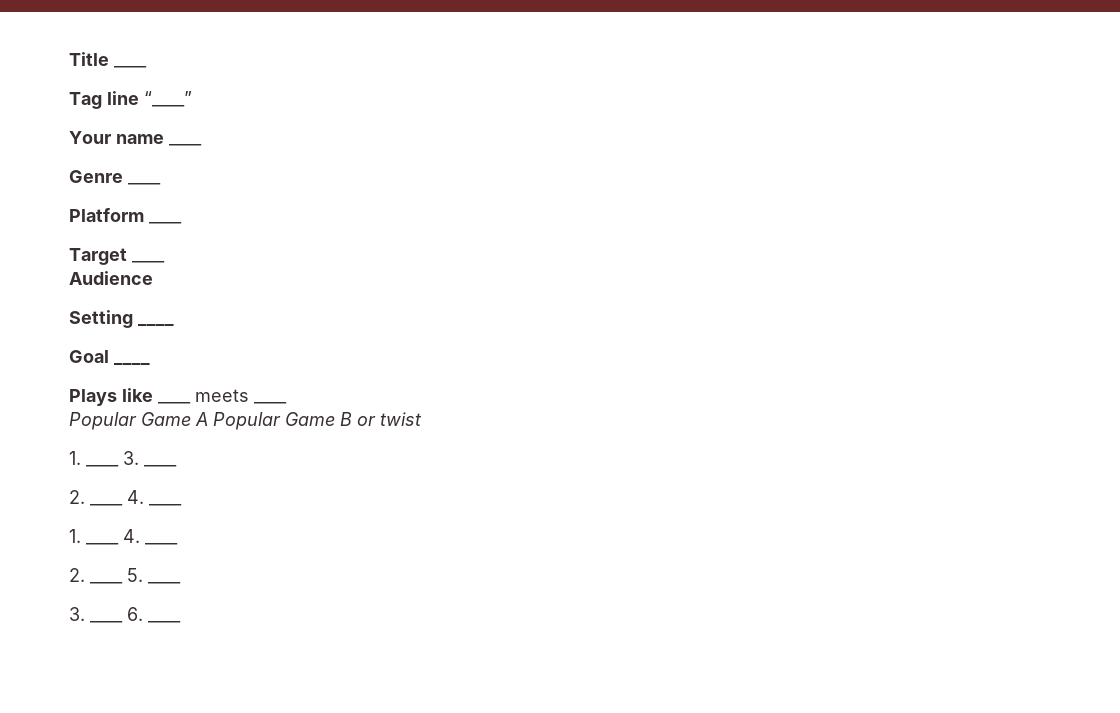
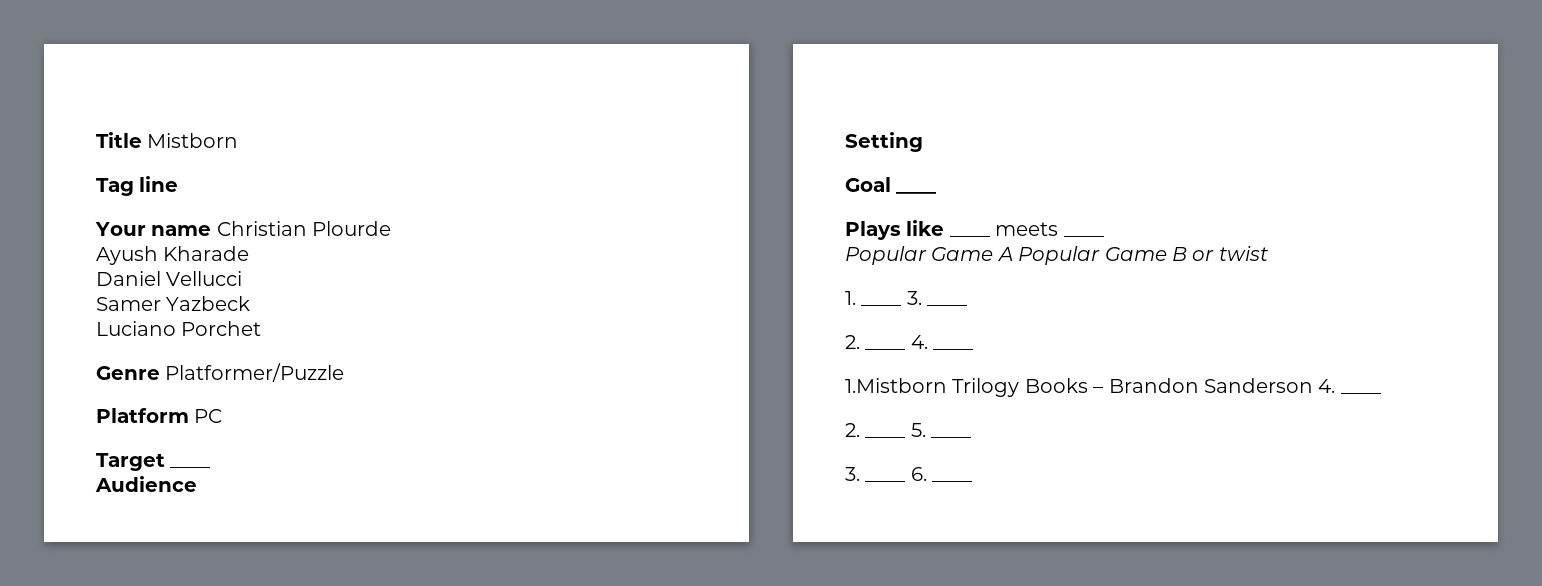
- Title ____
+ Title Mistborn
- Tag line “____”
+ Tag line
- Your name ____
+ Your name Christian Plourde
+ Ayush Kharade
+ Daniel Vellucci
+ Samer Yazbeck
+ Luciano Porchet
- Genre ____
+ Genre Platformer/Puzzle
- Platform ____
+ Platform PC
- Setting ____
+ Setting
- 1. ____ 4. ____
+ 1.Mistborn Trilogy Books – Brandon Sanderson 4. ____

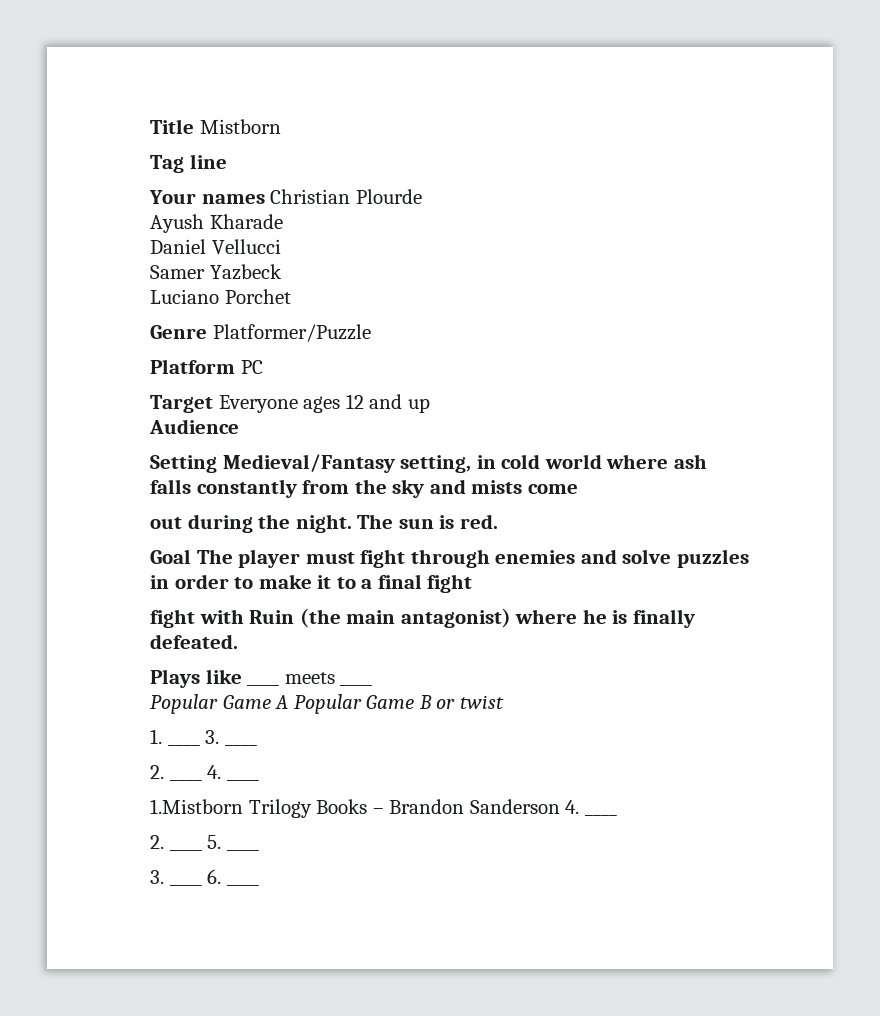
- Your name Christian Plourde
+ Your names Christian Plourde
- Target ____
+ Target Everyone ages 12 and up
  Audience
- Setting
- Goal ____
+ Setting Medieval/Fantasy setting, in cold world where ash falls constantly from the sky and mists come
+ out during the night. The sun is red.
+ Goal The player must fight through enemies and solve puzzles in order to make it to a final fight
+ fight with Ruin (the main antagonist) where he is finally defeated.

